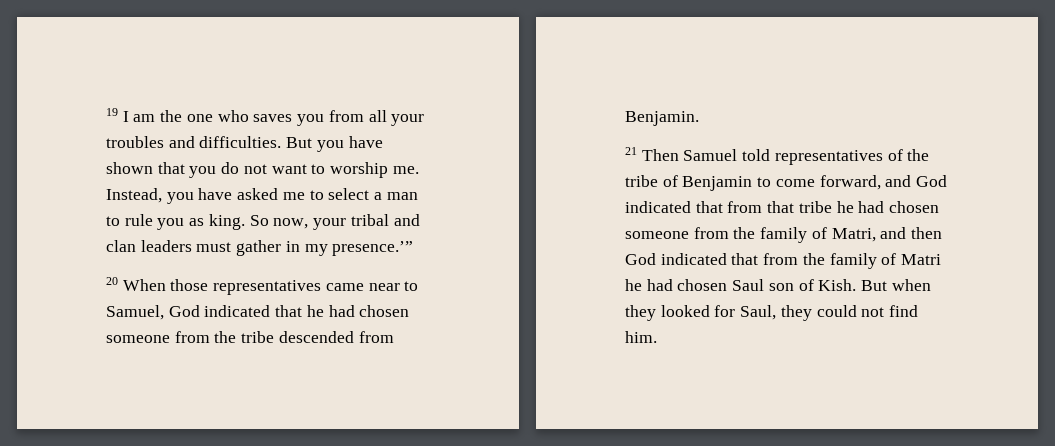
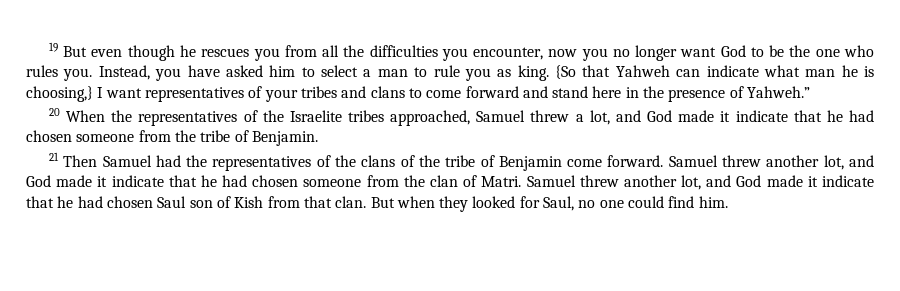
- 19 I am the one who saves you from all your troubles and difficulties. But you have shown that you do not want to worship me.
+ 19 But even though he rescues you from all the difficulties you encounter, now you no longer want God to be the one who rules you.
- Instead, you have asked me to select a man to rule you as king.
+ Instead, you have asked him to select a man to rule you as king.
- So now, your tribal and clan leaders must gather in my presence.’”
- 20 When those representatives came near to Samuel, God indicated that he had chosen someone from the tribe descended from Benjamin.
+ {So that Yahweh can indicate what man he is choosing,} I want representatives of your tribes and clans to come forward and stand here in the presence of Yahweh.”
+ 20 When the representatives of the Israelite tribes approached, Samuel threw a lot, and God made it indicate that he had chosen someone from the tribe of Benjamin.
- 21 Then Samuel told representatives of the tribe of Benjamin to come forward, and God indicated that from that tribe he had chosen someone from the family of Matri, and then God indicated that from the family of Matri he had chosen Saul son of Kish.
+ 21 Then Samuel had the representatives of the clans of the tribe of Benjamin come forward. Samuel threw another lot, and God made it indicate that he had chosen someone from the clan of Matri. Samuel threw another lot, and God made it indicate that he had chosen Saul son of Kish from that clan.
- But when they looked for Saul, they could not find him.
+ But when they looked for Saul, no one could find him.

